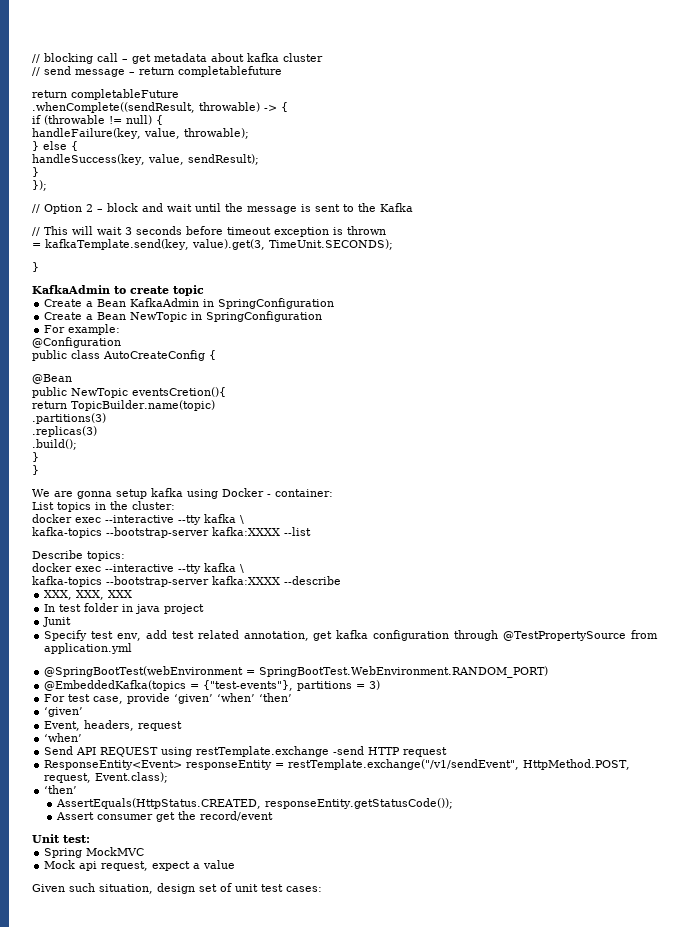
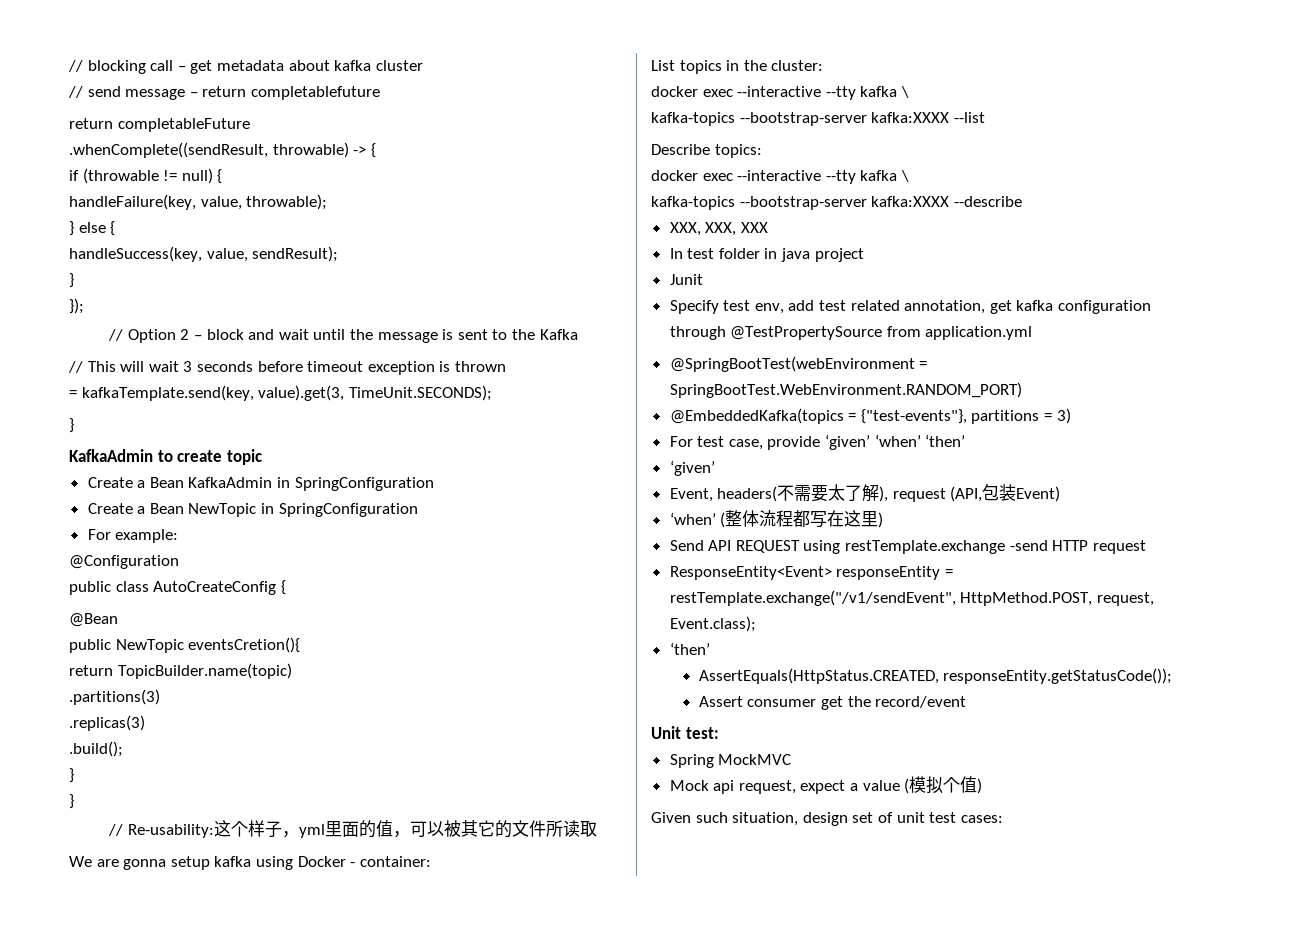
+ // Re-usability:这个样子，yml里面的值，可以被其它的文件所读取
- Event, headers, request
- ‘when’
+ Event, headers(不需要太了解), request (API,包装Event)
+ ‘when’ (整体流程都写在这里)
- Mock api request, expect a value
+ Mock api request, expect a value (模拟个值)

